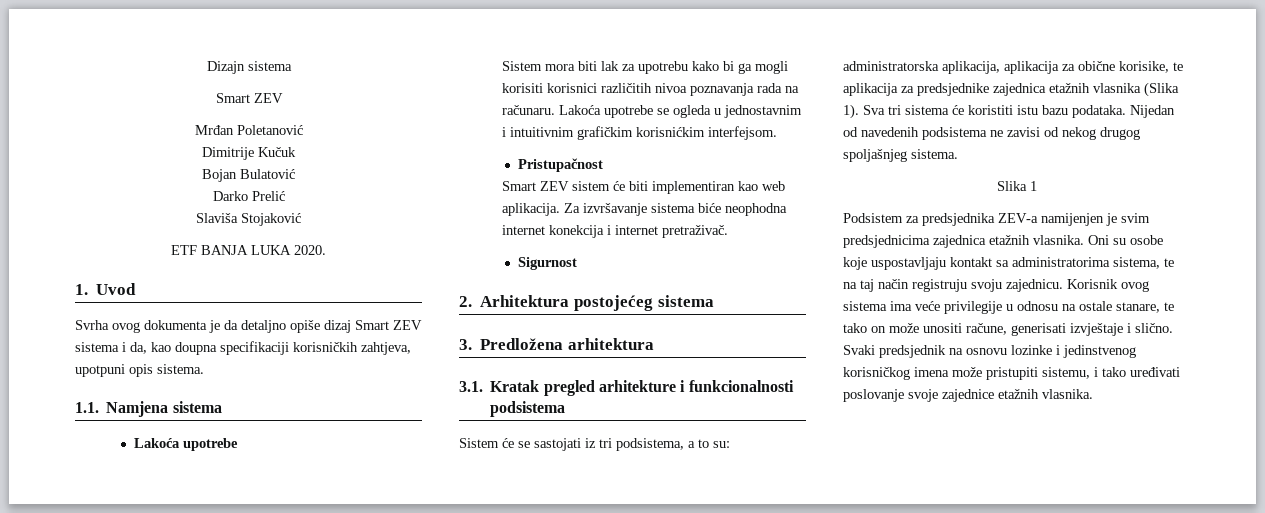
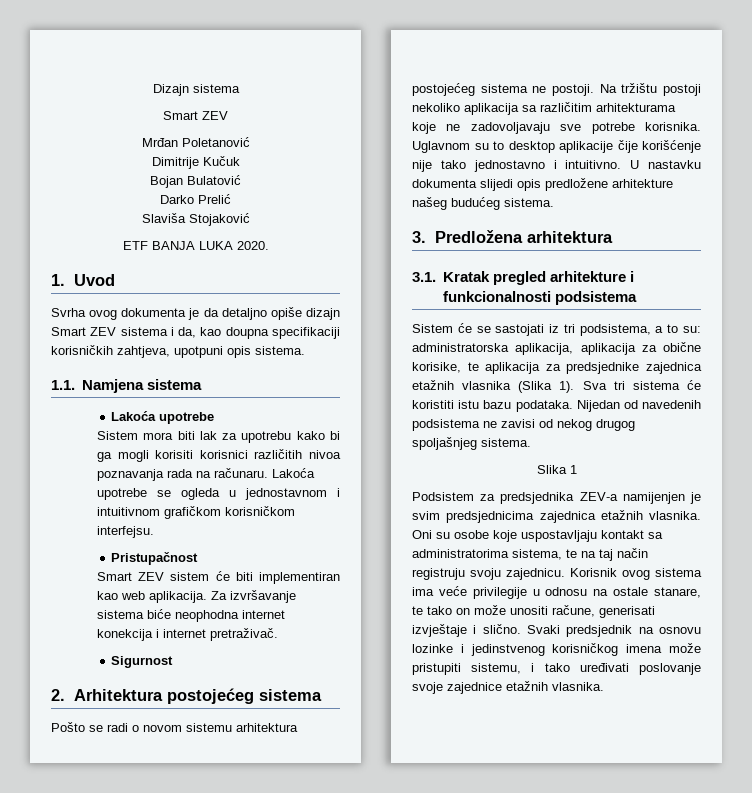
- Svrha ovog dokumenta je da detaljno opiše dizaj Smart ZEV sistema i da, kao doupna specifikaciji korisničkih zahtjeva, upotpuni opis sistema.
+ Svrha ovog dokumenta je da detaljno opiše dizajn Smart ZEV sistema i da, kao doupna specifikaciji korisničkih zahtjeva, upotpuni opis sistema.
- Lakoća upotrebe se ogleda u jednostavnim i intuitivnim grafičkim korisnićkim interfejsom.
+ Lakoća upotrebe se ogleda u jednostavnom i intuitivnom grafičkom korisničkom interfejsu.
+ Pošto se radi o novom sistemu arhitektura postojećeg sistema ne postoji. Na tržištu postoji nekoliko aplikacija sa različitim arhitekturama koje ne zadovoljavaju sve potrebe korisnika. Uglavnom su to desktop aplikacije čije korišćenje nije tako jednostavno i intuitivno. U nastavku dokumenta slijedi opis predložene arhitekture našeg budućeg sistema.

